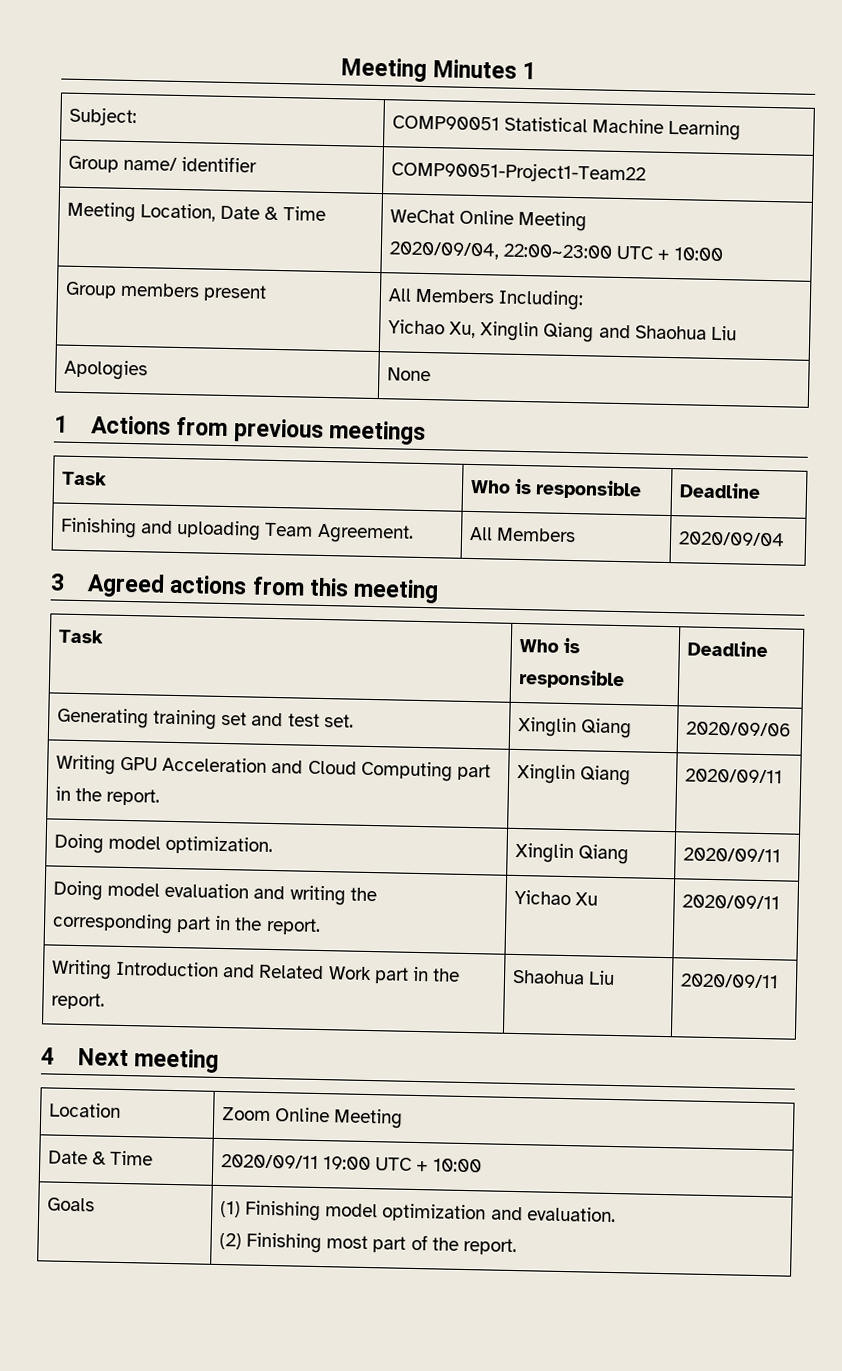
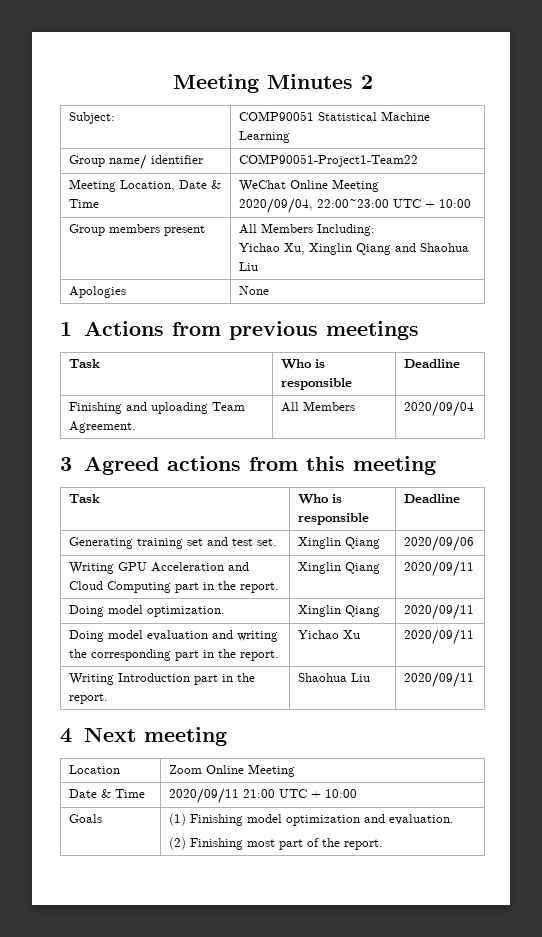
- Meeting Minutes 1
+ Meeting Minutes 2
- Writing Introduction and Related Work part in the report. | Shaohua Liu | 2020/09/11
+ Writing Introduction part in the report. | Shaohua Liu | 2020/09/11
- Date & Time | 2020/09/11 19:00 UTC + 10:00
+ Date & Time | 2020/09/11 21:00 UTC + 10:00

